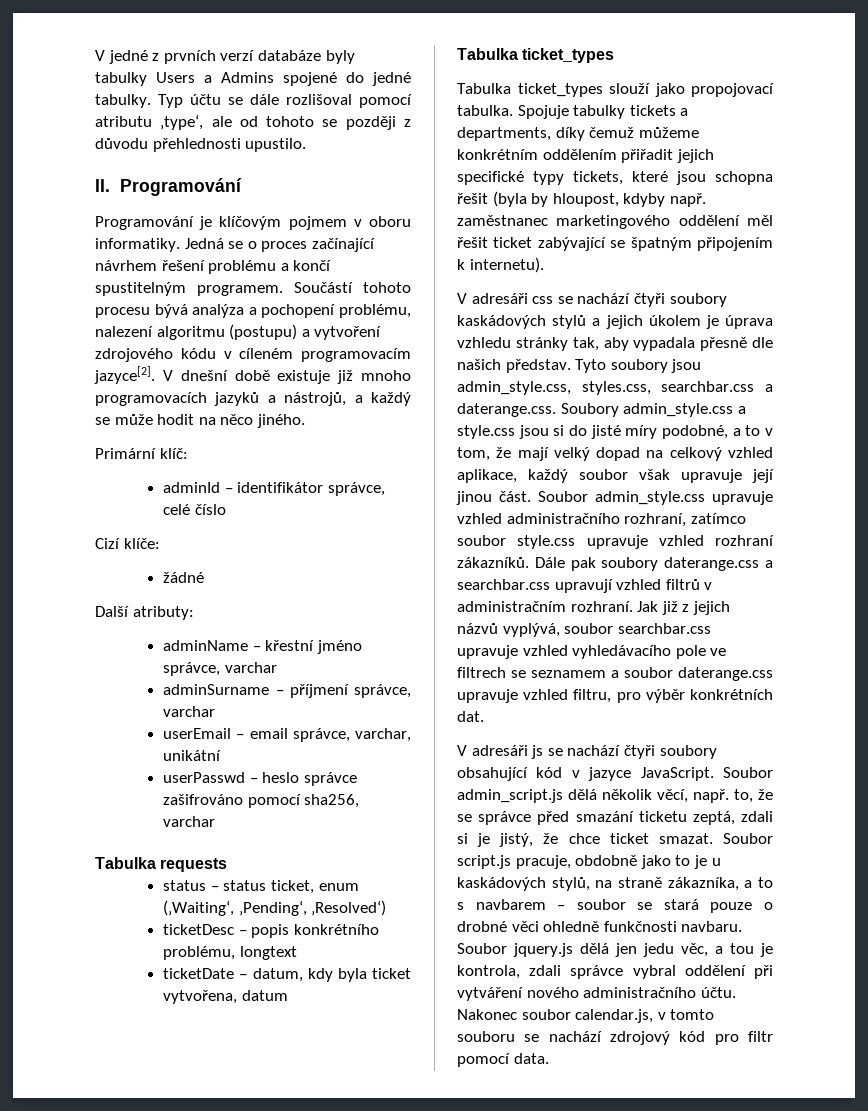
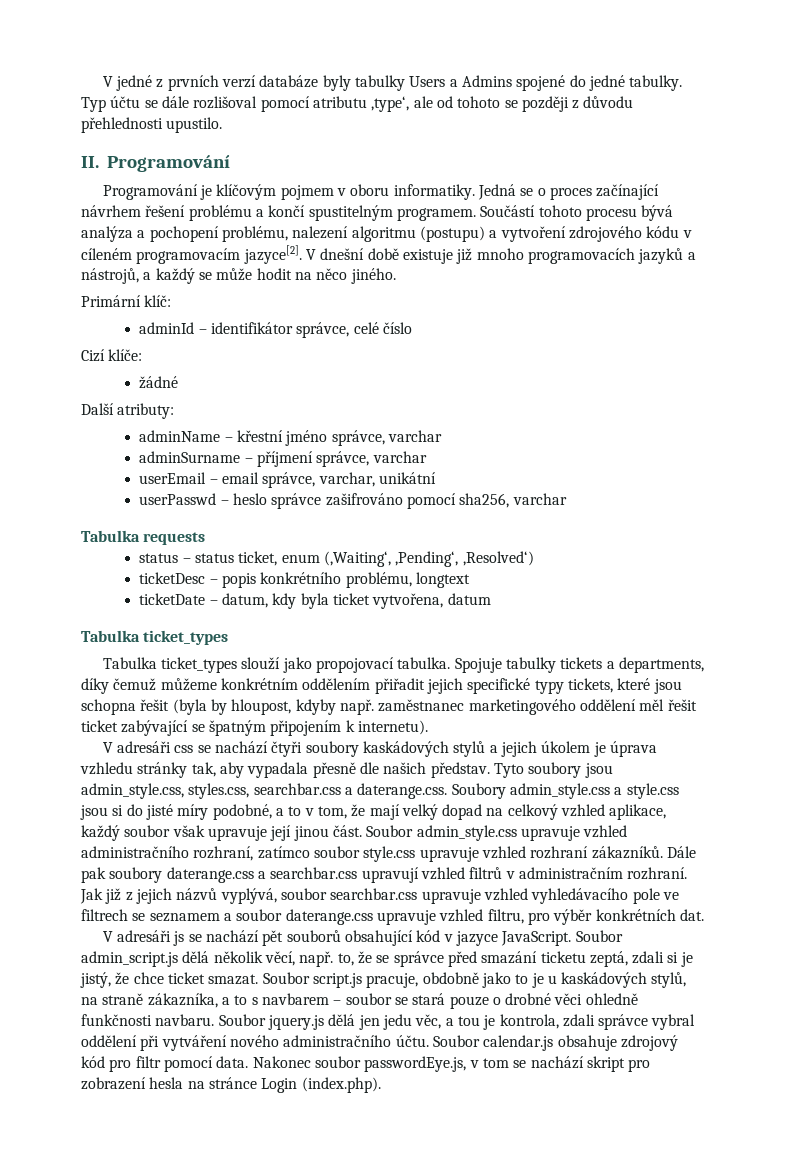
- V adresáři js se nachází čtyři soubory obsahující kód v jazyce JavaScript.
+ V adresáři js se nachází pět souborů obsahující kód v jazyce JavaScript.
- Nakonec soubor calendar.js, v tomto souboru se nachází zdrojový kód pro filtr pomocí data.
+ Soubor calendar.js obsahuje zdrojový kód pro filtr pomocí data.
+ Nakonec soubor passwordEye.js, v tom se nachází skript pro zobrazení hesla na stránce Login (index.php).

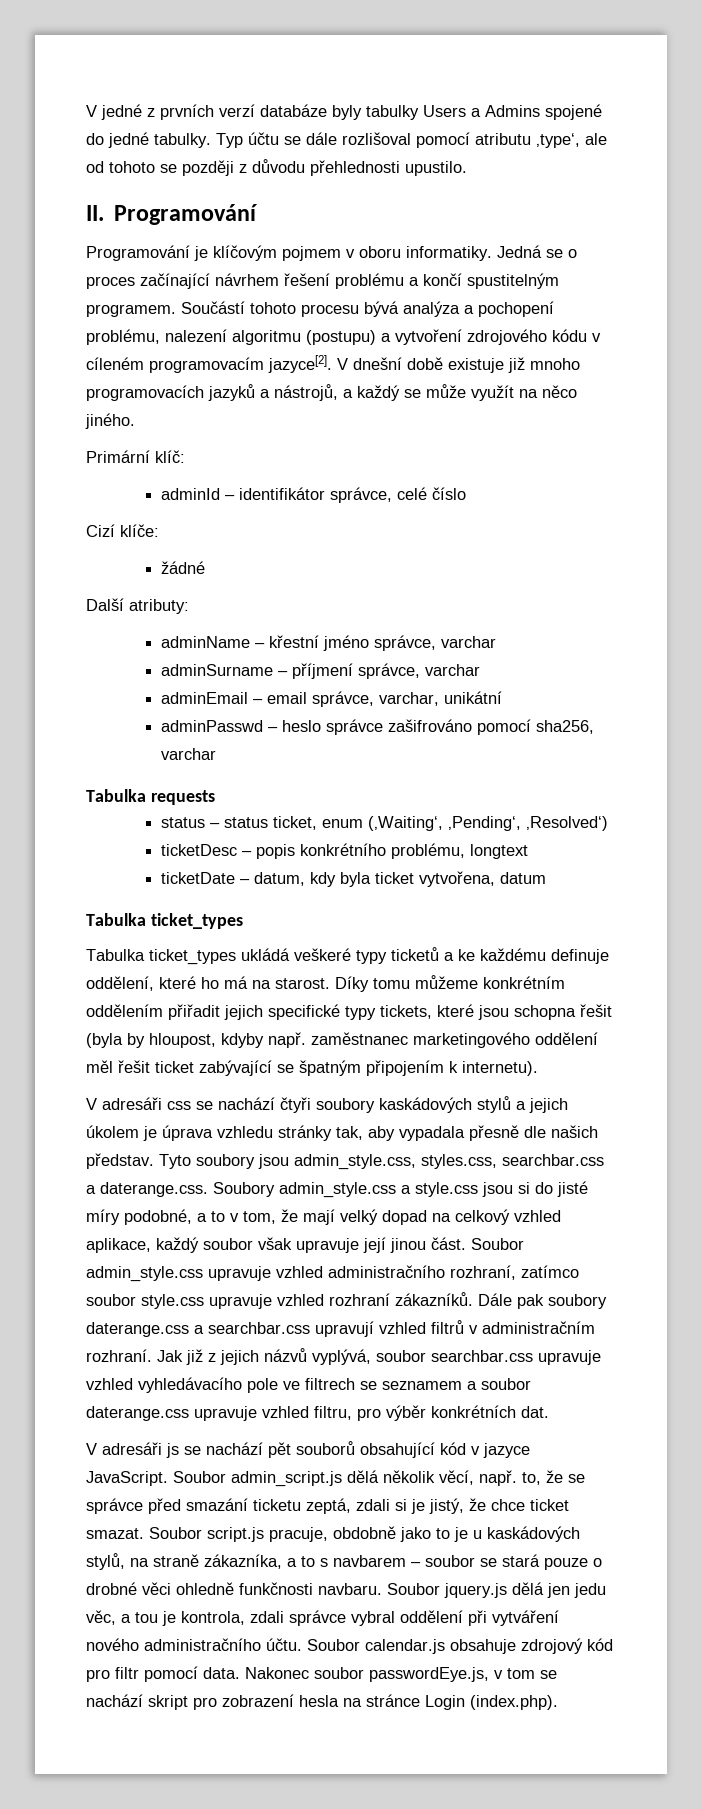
- V dnešní době existuje již mnoho programovacích jazyků a nástrojů, a každý se může hodit na něco jiného.
+ V dnešní době existuje již mnoho programovacích jazyků a nástrojů, a každý se může využít na něco jiného.
- userEmail – email správce, varchar, unikátní
+ adminEmail – email správce, varchar, unikátní
- userPasswd – heslo správce zašifrováno pomocí sha256, varchar
+ adminPasswd – heslo správce zašifrováno pomocí sha256, varchar
- Tabulka ticket_types slouží jako propojovací tabulka. Spojuje tabulky tickets a departments, díky čemuž můžeme konkrétním oddělením přiřadit jejich specifické typy tickets, které jsou schopna řešit (byla by hloupost, kdyby např. zaměstnanec marketingového oddělení měl řešit ticket zabývající se špatným připojením k internetu).
+ Tabulka ticket_types ukládá veškeré typy ticketů a ke každému definuje oddělení, které ho má na starost. Díky tomu můžeme konkrétním oddělením přiřadit jejich specifické typy tickets, které jsou schopna řešit (byla by hloupost, kdyby např. zaměstnanec marketingového oddělení měl řešit ticket zabývající se špatným připojením k internetu).

